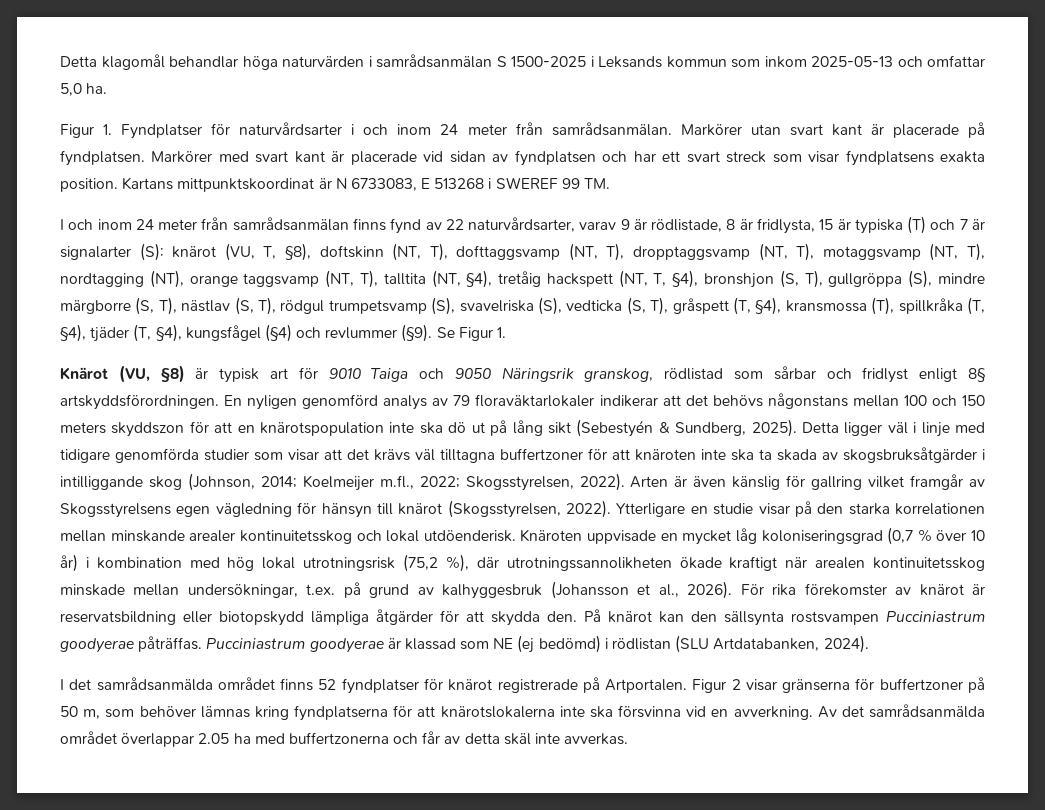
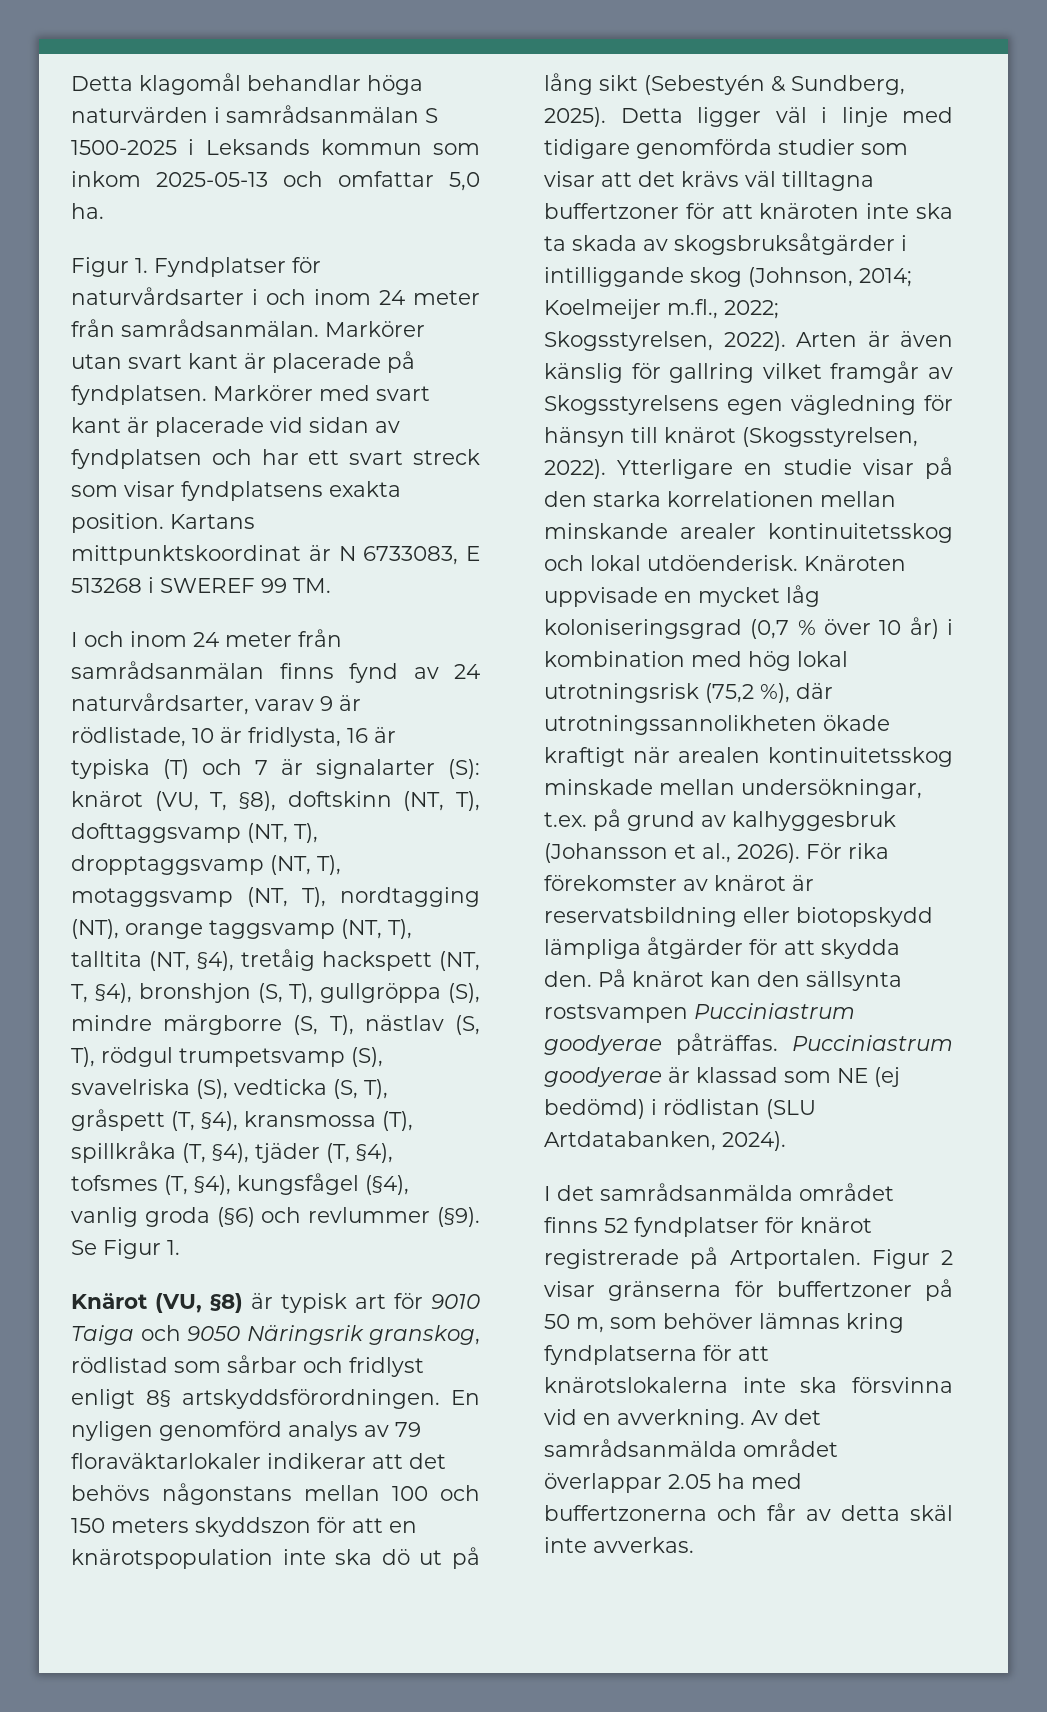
- I och inom 24 meter från samrådsanmälan finns fynd av 22 naturvårdsarter, varav 9 är rödlistade, 8 är fridlysta, 15 är typiska (T) och 7 är signalarter (S):
+ I och inom 24 meter från samrådsanmälan finns fynd av 24 naturvårdsarter, varav 9 är rödlistade, 10 är fridlysta, 16 är typiska (T) och 7 är signalarter (S):
- knärot (VU, T, §8), doftskinn (NT, T), dofttaggsvamp (NT, T), dropptaggsvamp (NT, T), motaggsvamp (NT, T), nordtagging (NT), orange taggsvamp (NT, T), talltita (NT, §4), tretåig hackspett (NT, T, §4), bronshjon (S, T), gullgröppa (S), mindre märgborre (S, T), nästlav (S, T), rödgul trumpetsvamp (S), svavelriska (S), vedticka (S, T), gråspett (T, §4), kransmossa (T), spillkråka (T, §4), tjäder (T, §4), kungsfågel (§4) och revlummer (§9).
+ knärot (VU, T, §8), doftskinn (NT, T), dofttaggsvamp (NT, T), dropptaggsvamp (NT, T), motaggsvamp (NT, T), nordtagging (NT), orange taggsvamp (NT, T), talltita (NT, §4), tretåig hackspett (NT, T, §4), bronshjon (S, T), gullgröppa (S), mindre märgborre (S, T), nästlav (S, T), rödgul trumpetsvamp (S), svavelriska (S), vedticka (S, T), gråspett (T, §4), kransmossa (T), spillkråka (T, §4), tjäder (T, §4), tofsmes (T, §4), kungsfågel (§4), vanlig groda (§6) och revlummer (§9).

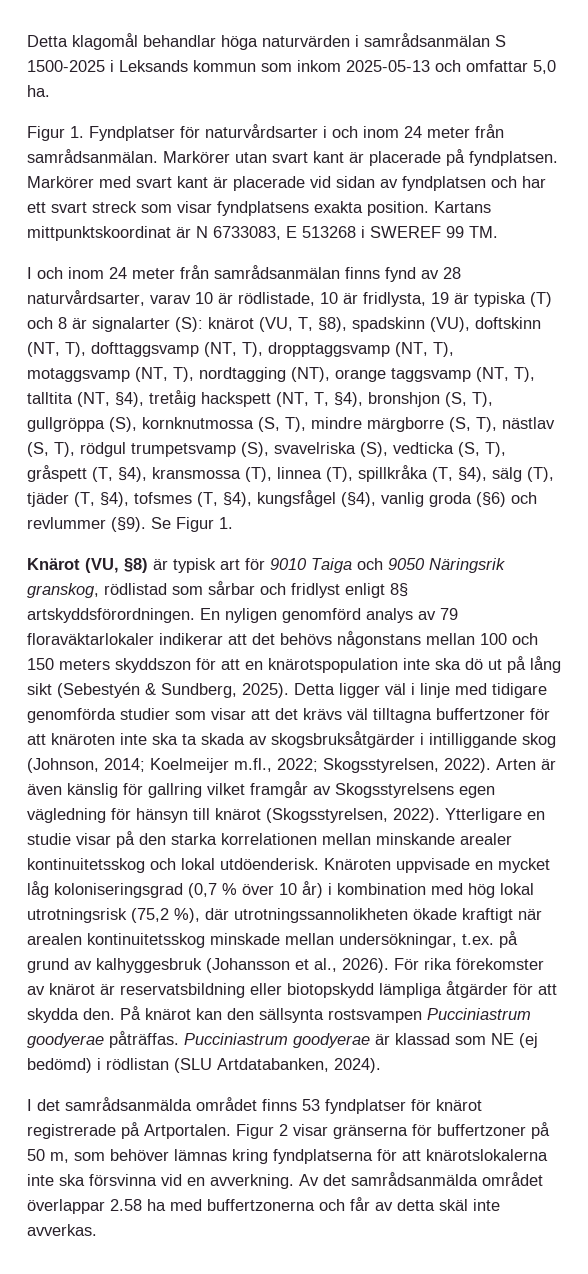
- I och inom 24 meter från samrådsanmälan finns fynd av 24 naturvårdsarter, varav 9 är rödlistade, 10 är fridlysta, 16 är typiska (T) och 7 är signalarter (S):
+ I och inom 24 meter från samrådsanmälan finns fynd av 28 naturvårdsarter, varav 10 är rödlistade, 10 är fridlysta, 19 är typiska (T) och 8 är signalarter (S):
- knärot (VU, T, §8), doftskinn (NT, T), dofttaggsvamp (NT, T), dropptaggsvamp (NT, T), motaggsvamp (NT, T), nordtagging (NT), orange taggsvamp (NT, T), talltita (NT, §4), tretåig hackspett (NT, T, §4), bronshjon (S, T), gullgröppa (S), mindre märgborre (S, T), nästlav (S, T), rödgul trumpetsvamp (S), svavelriska (S), vedticka (S, T), gråspett (T, §4), kransmossa (T), spillkråka (T, §4), tjäder (T, §4), tofsmes (T, §4), kungsfågel (§4), vanlig groda (§6) och revlummer (§9).
+ knärot (VU, T, §8), spadskinn (VU), doftskinn (NT, T), dofttaggsvamp (NT, T), dropptaggsvamp (NT, T), motaggsvamp (NT, T), nordtagging (NT), orange taggsvamp (NT, T), talltita (NT, §4), tretåig hackspett (NT, T, §4), bronshjon (S, T), gullgröppa (S), kornknutmossa (S, T), mindre märgborre (S, T), nästlav (S, T), rödgul trumpetsvamp (S), svavelriska (S), vedticka (S, T), gråspett (T, §4), kransmossa (T), linnea (T), spillkråka (T, §4), sälg (T), tjäder (T, §4), tofsmes (T, §4), kungsfågel (§4), vanlig groda (§6) och revlummer (§9).
- I det samrådsanmälda området finns 52 fyndplatser för knärot registrerade på Artportalen.
+ I det samrådsanmälda området finns 53 fyndplatser för knärot registrerade på Artportalen.
- Av det samrådsanmälda området överlappar 2.05 ha med buffertzonerna och får av detta skäl inte avverkas.
+ Av det samrådsanmälda området överlappar 2.58 ha med buffertzonerna och får av detta skäl inte avverkas.

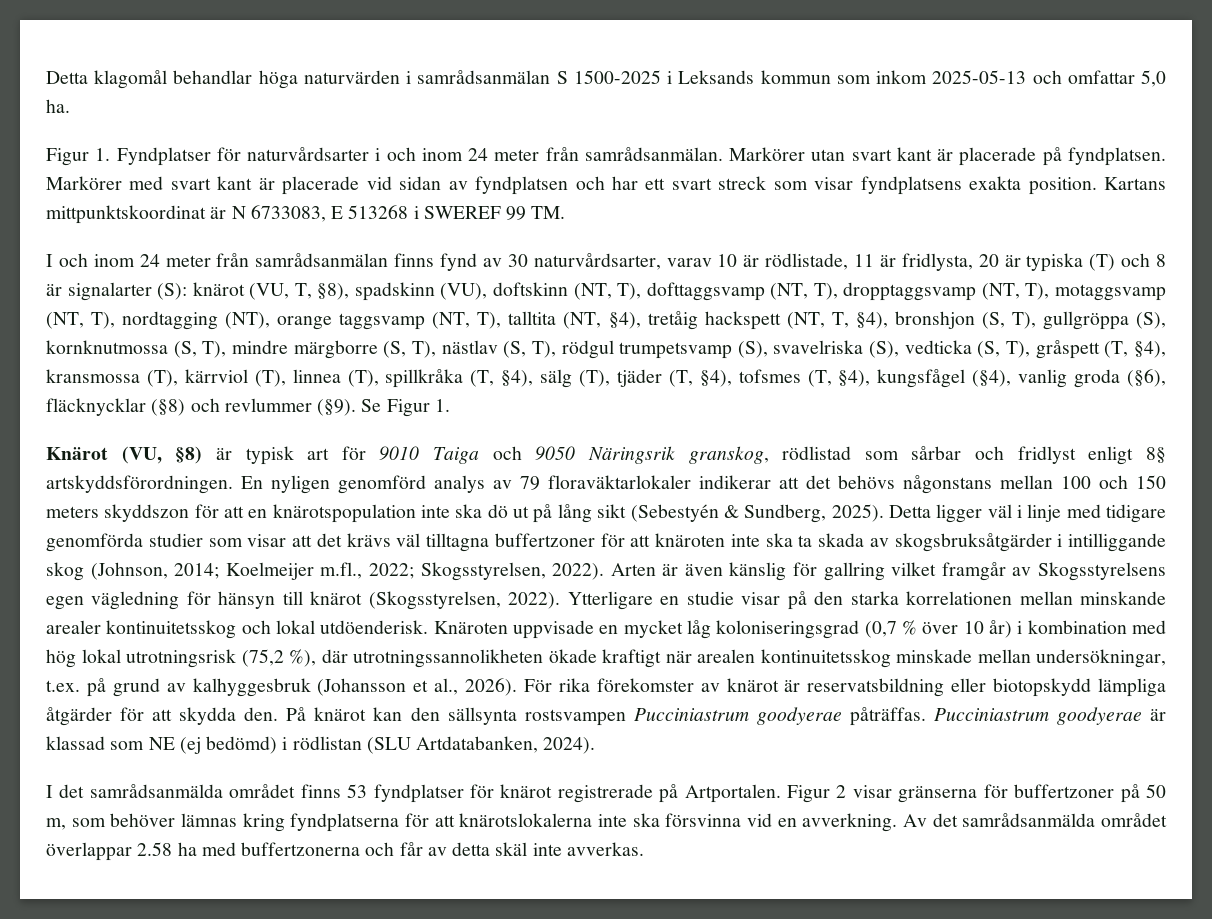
- I och inom 24 meter från samrådsanmälan finns fynd av 28 naturvårdsarter, varav 10 är rödlistade, 10 är fridlysta, 19 är typiska (T) och 8 är signalarter (S):
+ I och inom 24 meter från samrådsanmälan finns fynd av 30 naturvårdsarter, varav 10 är rödlistade, 11 är fridlysta, 20 är typiska (T) och 8 är signalarter (S):
- knärot (VU, T, §8), spadskinn (VU), doftskinn (NT, T), dofttaggsvamp (NT, T), dropptaggsvamp (NT, T), motaggsvamp (NT, T), nordtagging (NT), orange taggsvamp (NT, T), talltita (NT, §4), tretåig hackspett (NT, T, §4), bronshjon (S, T), gullgröppa (S), kornknutmossa (S, T), mindre märgborre (S, T), nästlav (S, T), rödgul trumpetsvamp (S), svavelriska (S), vedticka (S, T), gråspett (T, §4), kransmossa (T), linnea (T), spillkråka (T, §4), sälg (T), tjäder (T, §4), tofsmes (T, §4), kungsfågel (§4), vanlig groda (§6) och revlummer (§9).
+ knärot (VU, T, §8), spadskinn (VU), doftskinn (NT, T), dofttaggsvamp (NT, T), dropptaggsvamp (NT, T), motaggsvamp (NT, T), nordtagging (NT), orange taggsvamp (NT, T), talltita (NT, §4), tretåig hackspett (NT, T, §4), bronshjon (S, T), gullgröppa (S), kornknutmossa (S, T), mindre märgborre (S, T), nästlav (S, T), rödgul trumpetsvamp (S), svavelriska (S), vedticka (S, T), gråspett (T, §4), kransmossa (T), kärrviol (T), linnea (T), spillkråka (T, §4), sälg (T), tjäder (T, §4), tofsmes (T, §4), kungsfågel (§4), vanlig groda (§6), fläcknycklar (§8) och revlummer (§9).

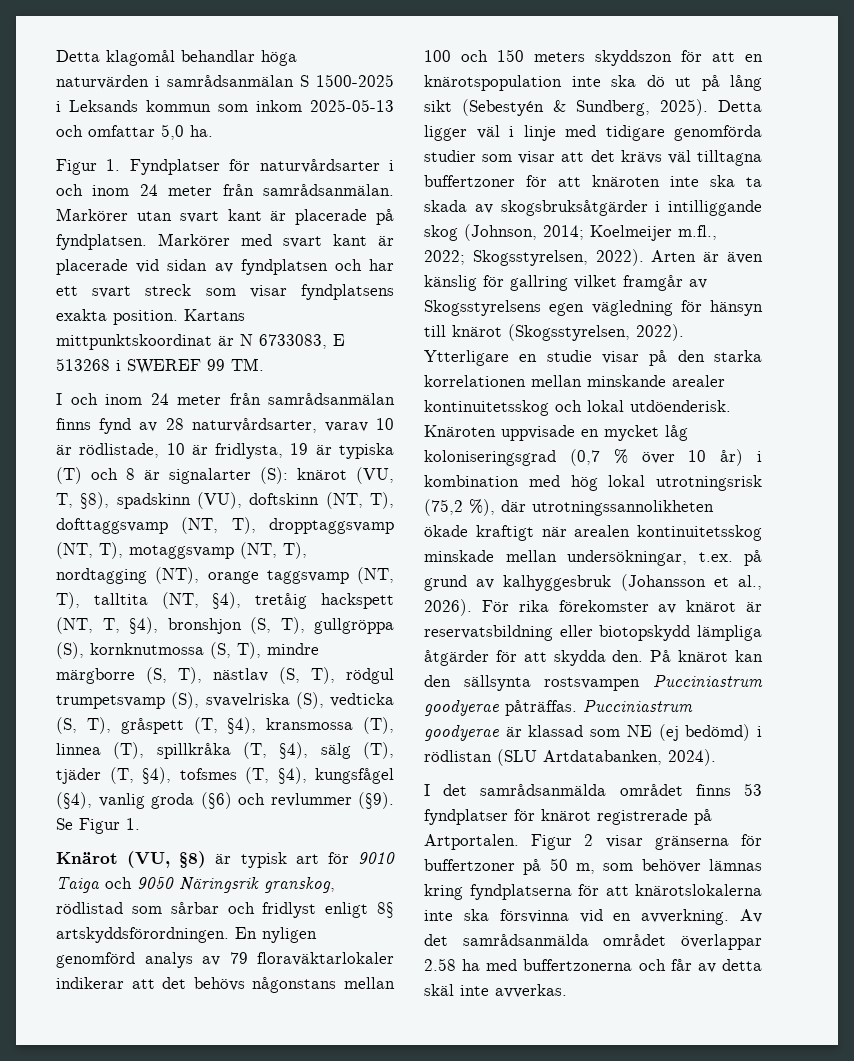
- I och inom 24 meter från samrådsanmälan finns fynd av 30 naturvårdsarter, varav 10 är rödlistade, 11 är fridlysta, 20 är typiska (T) och 8 är signalarter (S):
+ I och inom 24 meter från samrådsanmälan finns fynd av 28 naturvårdsarter, varav 10 är rödlistade, 10 är fridlysta, 19 är typiska (T) och 8 är signalarter (S):
- knärot (VU, T, §8), spadskinn (VU), doftskinn (NT, T), dofttaggsvamp (NT, T), dropptaggsvamp (NT, T), motaggsvamp (NT, T), nordtagging (NT), orange taggsvamp (NT, T), talltita (NT, §4), tretåig hackspett (NT, T, §4), bronshjon (S, T), gullgröppa (S), kornknutmossa (S, T), mindre märgborre (S, T), nästlav (S, T), rödgul trumpetsvamp (S), svavelriska (S), vedticka (S, T), gråspett (T, §4), kransmossa (T), kärrviol (T), linnea (T), spillkråka (T, §4), sälg (T), tjäder (T, §4), tofsmes (T, §4), kungsfågel (§4), vanlig groda (§6), fläcknycklar (§8) och revlummer (§9).
+ knärot (VU, T, §8), spadskinn (VU), doftskinn (NT, T), dofttaggsvamp (NT, T), dropptaggsvamp (NT, T), motaggsvamp (NT, T), nordtagging (NT), orange taggsvamp (NT, T), talltita (NT, §4), tretåig hackspett (NT, T, §4), bronshjon (S, T), gullgröppa (S), kornknutmossa (S, T), mindre märgborre (S, T), nästlav (S, T), rödgul trumpetsvamp (S), svavelriska (S), vedticka (S, T), gråspett (T, §4), kransmossa (T), linnea (T), spillkråka (T, §4), sälg (T), tjäder (T, §4), tofsmes (T, §4), kungsfågel (§4), vanlig groda (§6) och revlummer (§9).

